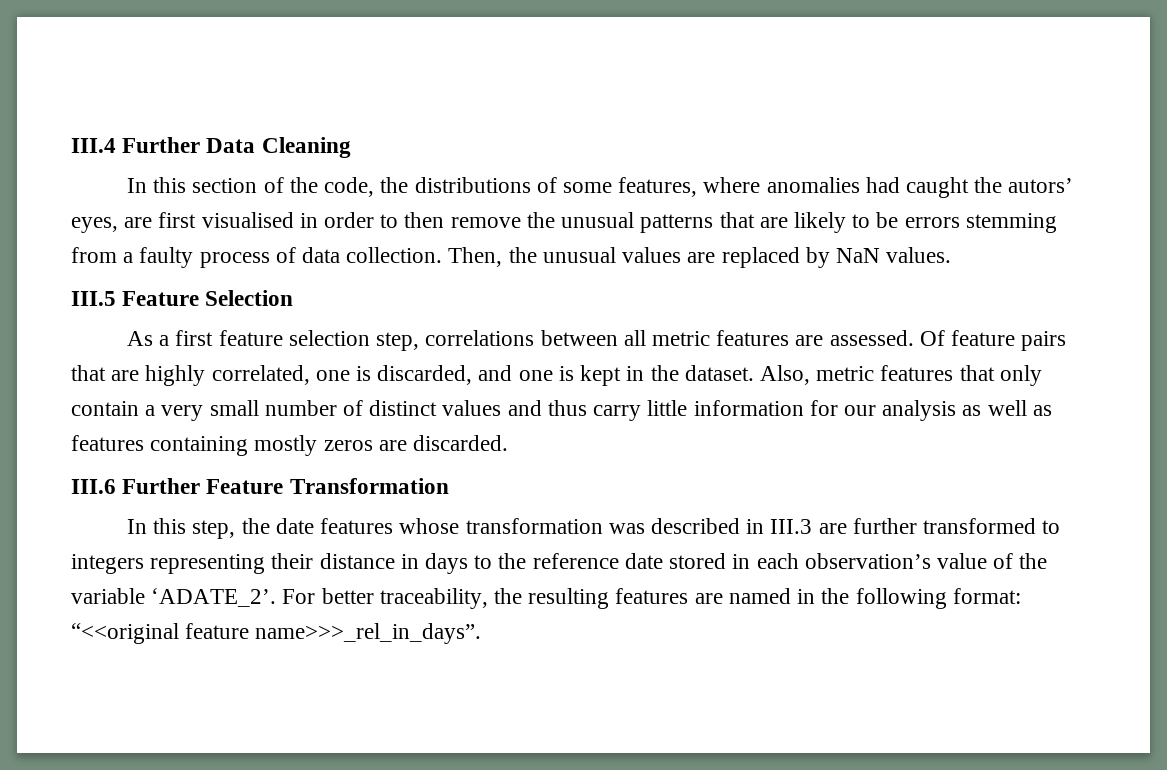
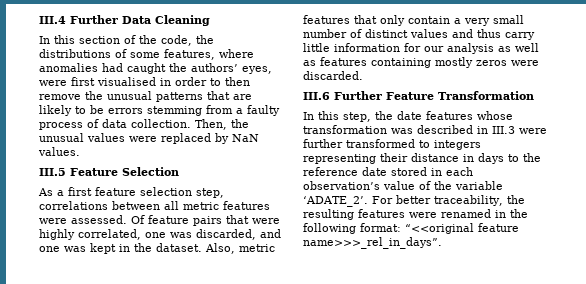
- In this section of the code, the distributions of some features, where anomalies had caught the autors’ eyes, are first visualised in order to then remove the unusual patterns that are likely to be errors stemming from a faulty process of data collection.
+ In this section of the code, the distributions of some features, where anomalies had caught the authors’ eyes, were first visualised in order to then remove the unusual patterns that are likely to be errors stemming from a faulty process of data collection.
- Then, the unusual values are replaced by NaN values.
+ Then, the unusual values were replaced by NaN values.
- As a first feature selection step, correlations between all metric features are assessed.
+ As a first feature selection step, correlations between all metric features were assessed.
- Of feature pairs that are highly correlated, one is discarded, and one is kept in the dataset.
+ Of feature pairs that were highly correlated, one was discarded, and one was kept in the dataset.
- Also, metric features that only contain a very small number of distinct values and thus carry little information for our analysis as well as features containing mostly zeros are discarded.
+ Also, metric features that only contain a very small number of distinct values and thus carry little information for our analysis as well as features containing mostly zeros were discarded.
- In this step, the date features whose transformation was described in III.3 are further transformed to integers representing their distance in days to the reference date stored in each observation’s value of the variable ‘ADATE_2’.
+ In this step, the date features whose transformation was described in III.3 were further transformed to integers representing their distance in days to the reference date stored in each observation’s value of the variable ‘ADATE_2’.
- For better traceability, the resulting features are named in the following format: “<<original feature name>>>_rel_in_days”.
+ For better traceability, the resulting features were renamed in the following format: “<<original feature name>>>_rel_in_days”.

